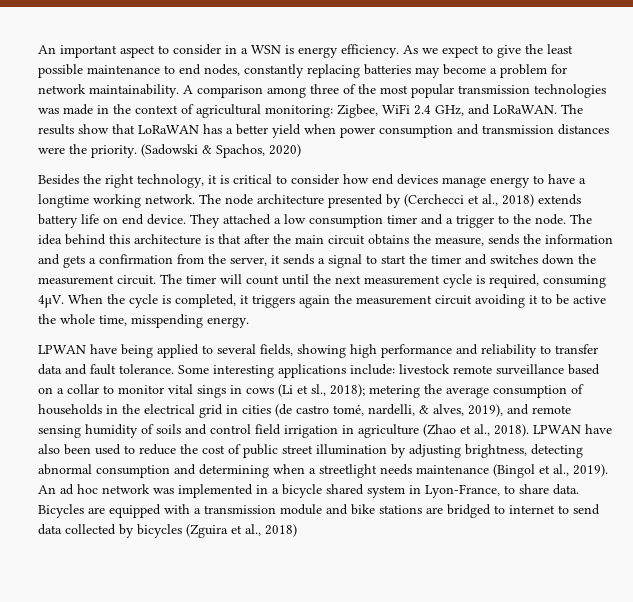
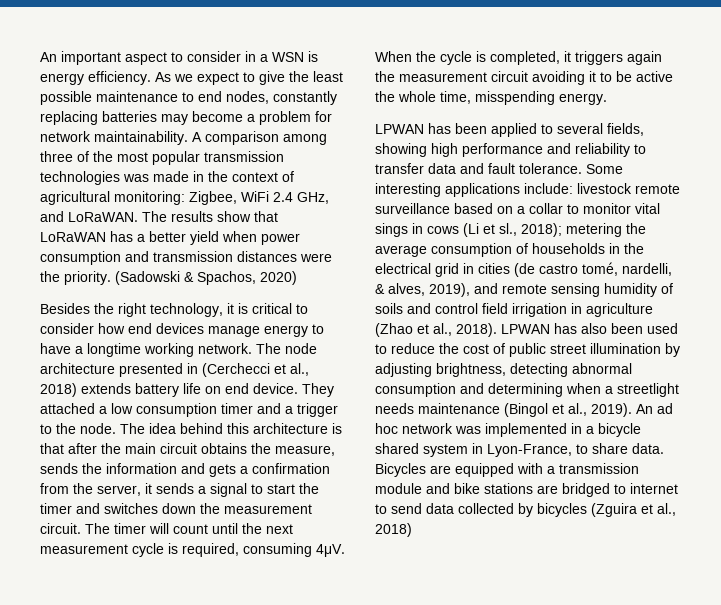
- The node architecture presented by (Cerchecci et al., 2018) extends battery life on end device.
+ The node architecture presented in (Cerchecci et al., 2018) extends battery life on end device.
- LPWAN have being applied to several fields, showing high performance and reliability to transfer data and fault tolerance.
+ LPWAN has been applied to several fields, showing high performance and reliability to transfer data and fault tolerance.
- LPWAN have also been used to reduce the cost of public street illumination by adjusting brightness, detecting abnormal consumption and determining when a streetlight needs maintenance (Bingol et al., 2019).
+ LPWAN has also been used to reduce the cost of public street illumination by adjusting brightness, detecting abnormal consumption and determining when a streetlight needs maintenance (Bingol et al., 2019).

